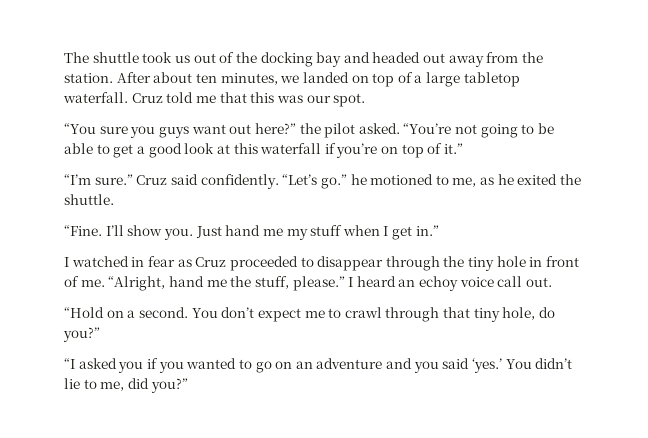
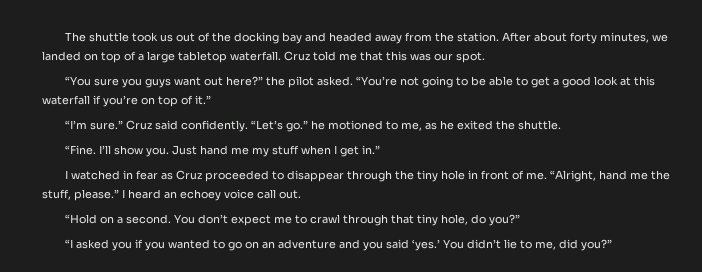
- The shuttle took us out of the docking bay and headed out away from the station.
+ The shuttle took us out of the docking bay and headed away from the station.
- After about ten minutes, we landed on top of a large tabletop waterfall.
+ After about forty minutes, we landed on top of a large tabletop waterfall.
- I heard an echoy voice call out.
+ I heard an echoey voice call out.

